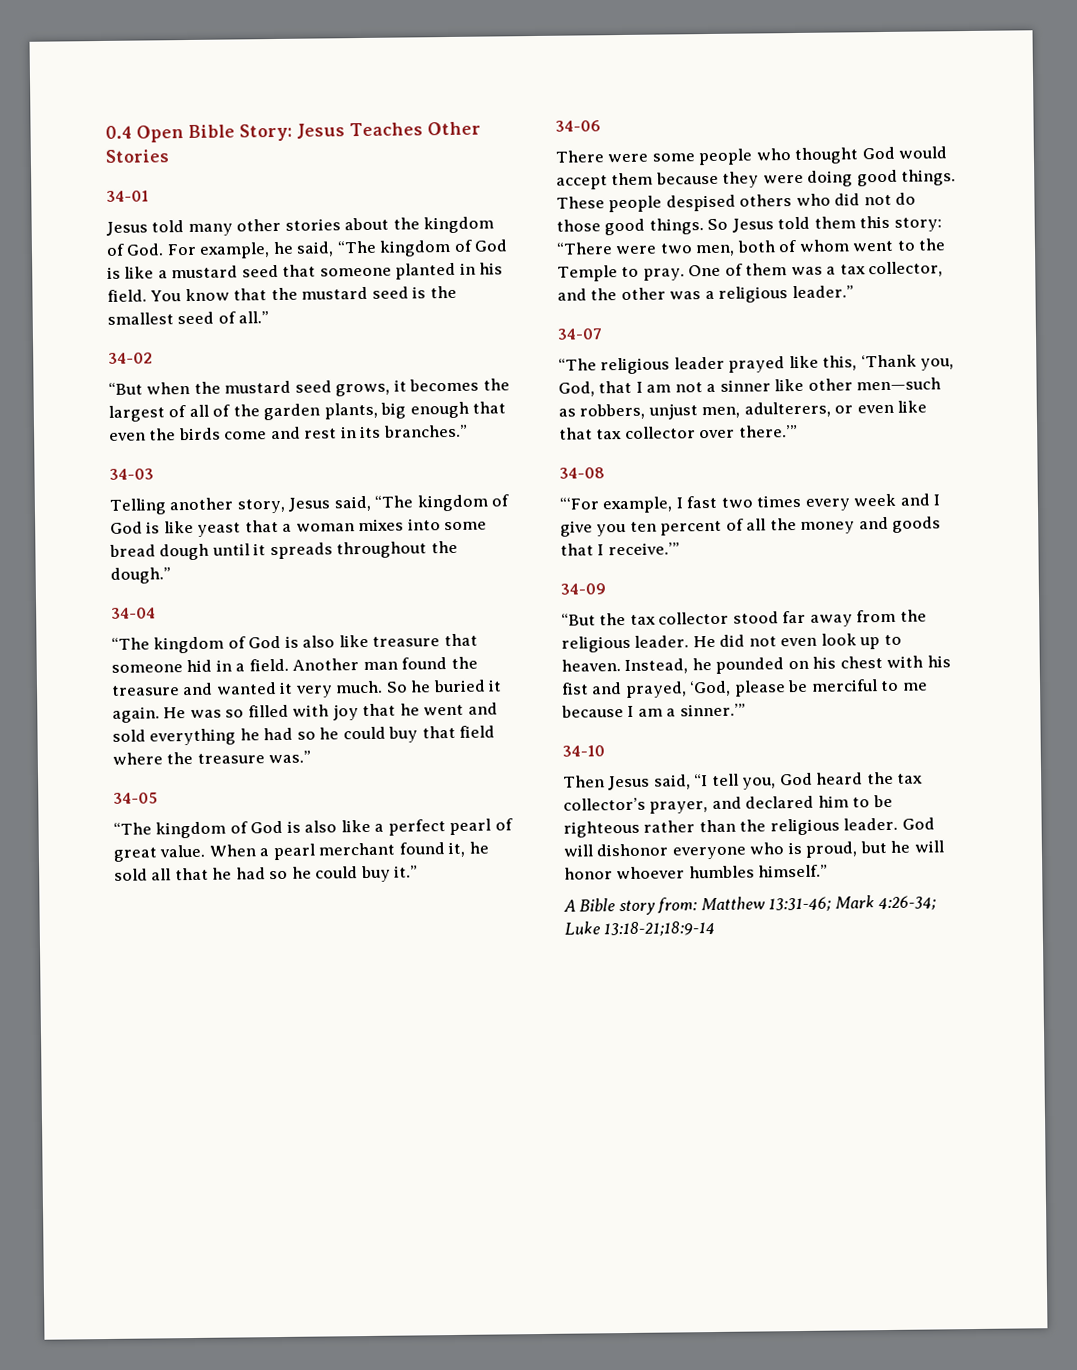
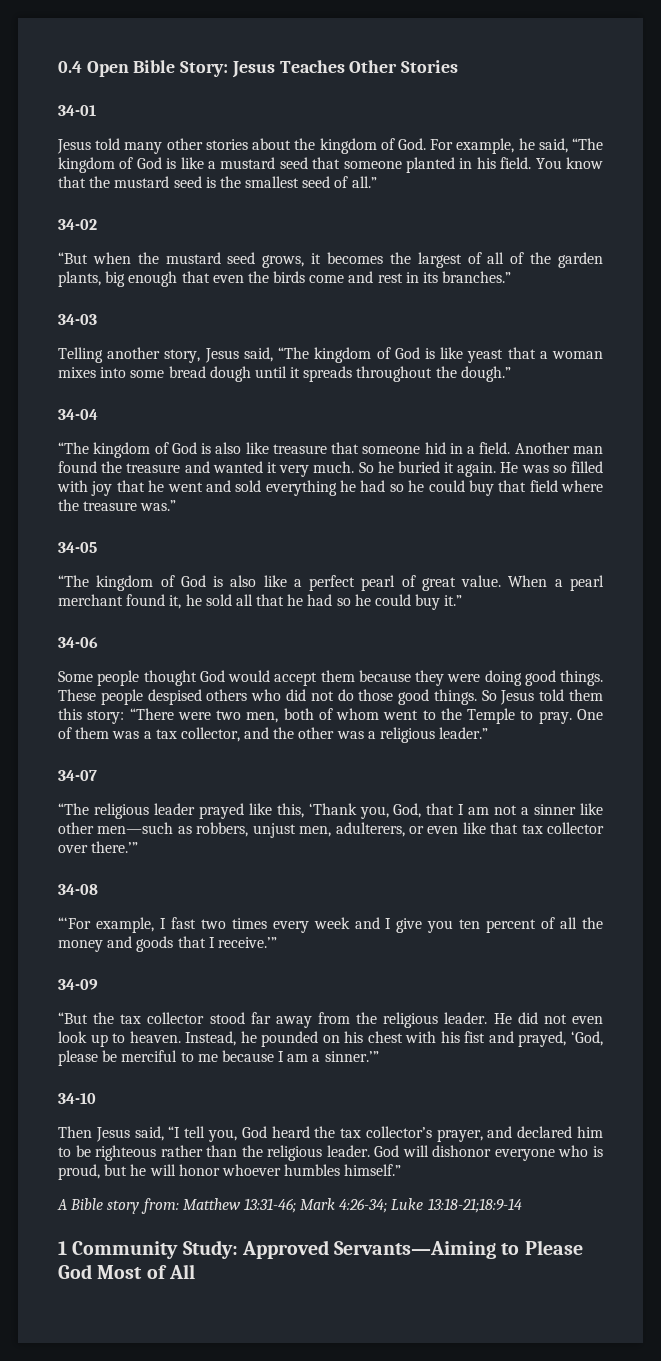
- There were some people who thought God would accept them because they were doing good things.
+ Some people thought God would accept them because they were doing good things.
+ 1 Community Study: Approved Servants—Aiming to Please God Most of All

